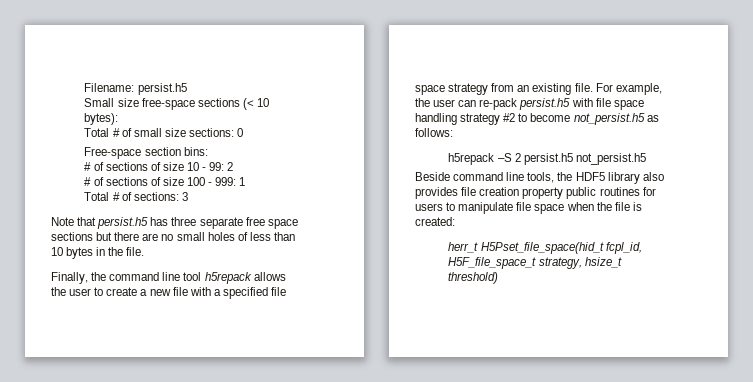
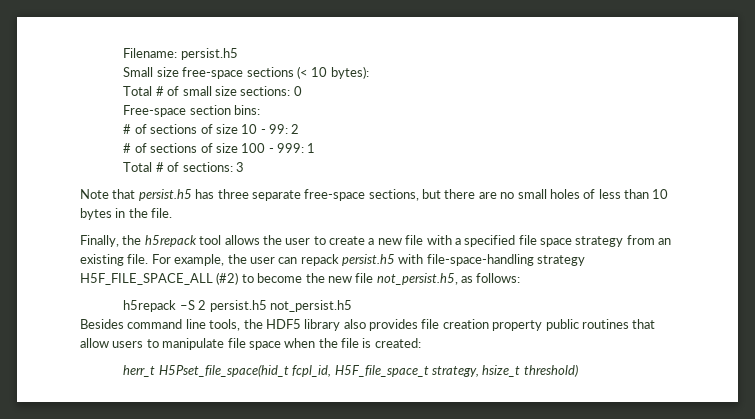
- Note that persist.h5 has three separate free space sections but there are no small holes of less than 10 bytes in the file.
+ Note that persist.h5 has three separate free-space sections, but there are no small holes of less than 10 bytes in the file.
- Finally, the command line tool h5repack allows the user to create a new file with a specified file space strategy from an existing file.
+ Finally, the h5repack tool allows the user to create a new file with a specified file space strategy from an existing file.
- For example, the user can re-pack persist.h5 with file space handling strategy #2 to become not_persist.h5 as follows:
+ For example, the user can repack persist.h5 with file-space-handling strategy H5F_FILE_SPACE_ALL (#2) to become the new file not_persist.h5, as follows:
- Beside command line tools, the HDF5 library also provides file creation property public routines for users to manipulate file space when the file is created:
+ Besides command line tools, the HDF5 library also provides file creation property public routines that allow users to manipulate file space when the file is created:

